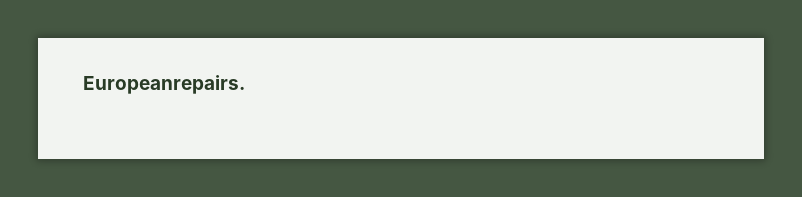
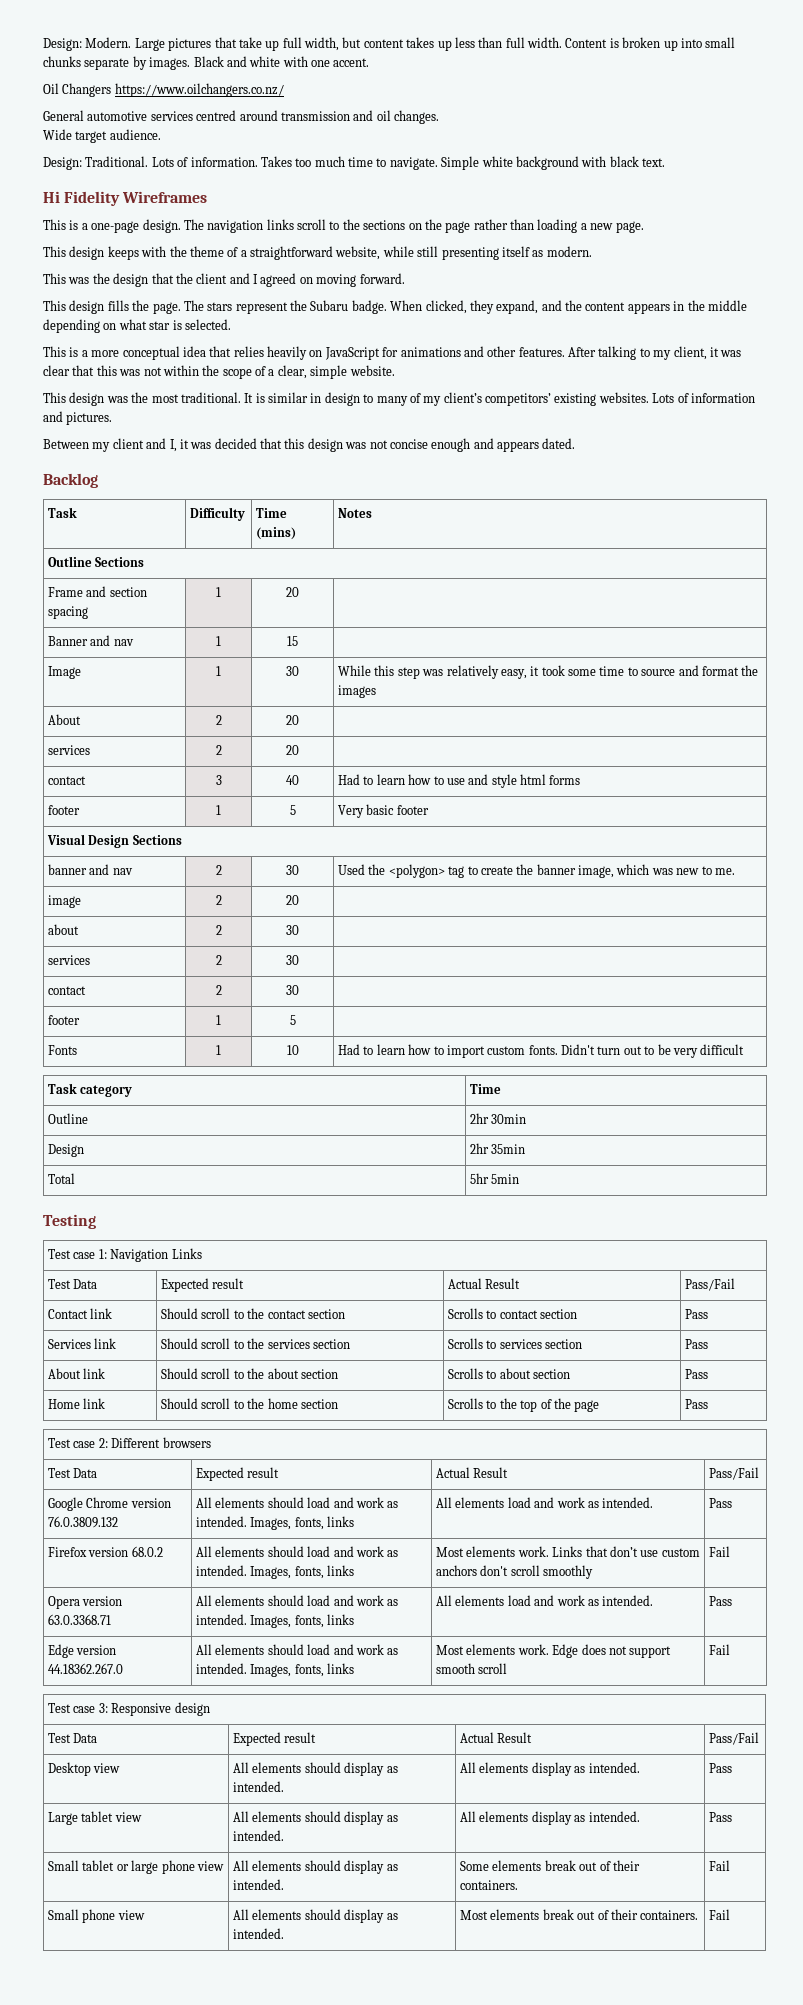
- Europeanrepairs.
+ Design: Modern. Large pictures that take up full width, but content takes up less than full width. Content is broken up into small chunks separate by images. Black and white with one accent.
+ Oil Changers https://www.oilchangers.co.nz/
+ General automotive services centred around transmission and oil changes.
+ Wide target audience.
+ Design: Traditional. Lots of information. Takes too much time to navigate. Simple white background with black text.
+ Hi Fidelity Wireframes
+ This is a one-page design. The navigation links scroll to the sections on the page rather than loading a new page.
+ This design keeps with the theme of a straightforward website, while still presenting itself as modern.
+ This was the design that the client and I agreed on moving forward.
+ This design fills the page. The stars represent the Subaru badge. When clicked, they expand, and the content appears in the middle depending on what star is selected.
+ This is a more conceptual idea that relies heavily on JavaScript for animations and other features. After talking to my client, it was clear that this was not within the scope of a clear, simple website.
+ This design was the most traditional. It is similar in design to many of my client’s competitors’ existing websites. Lots of information and pictures.
+ Between my client and I, it was decided that this design was not concise enough and appears dated.
+ Backlog
+ Task | Difficulty | Time (mins) | Notes
+ Outline Sections
+ Frame and section spacing | 1 | 20 |
+ Banner and nav | 1 | 15 |
+ Image | 1 | 30 | While this step was relatively easy, it took some time to source and format the images
+ About | 2 | 20 |
+ services | 2 | 20 |
+ contact | 3 | 40 | Had to learn how to use and style html forms
+ footer | 1 | 5 | Very basic footer
+ Visual Design Sections
+ banner and nav | 2 | 30 | Used the <polygon> tag to create the banner image, which was new to me.
+ image | 2 | 20 |
+ about | 2 | 30 |
+ services | 2 | 30 |
+ contact | 2 | 30 |
+ footer | 1 | 5 |
+ Fonts | 1 | 10 | Had to learn how to import custom fonts. Didn't turn out to be very difficult
+ Task category | Time
+ Outline | 2hr 30min
+ Design | 2hr 35min
+ Total | 5hr 5min
+ Testing
+ Test case 1: Navigation Links
+ Test Data | Expected result | Actual Result | Pass/Fail
+ Contact link | Should scroll to the contact section | Scrolls to contact section | Pass
+ Services link | Should scroll to the services section | Scrolls to services section | Pass
+ About link | Should scroll to the about section | Scrolls to about section | Pass
+ Home link | Should scroll to the home section | Scrolls to the top of the page | Pass
+ Test case 2: Different browsers
+ Test Data | Expected result | Actual Result | Pass/Fail
+ Google Chrome version 76.0.3809.132 | All elements should load and work as intended. Images, fonts, links | All elements load and work as intended. | Pass
+ Firefox version 68.0.2 | All elements should load and work as intended. Images, fonts, links | Most elements work. Links that don’t use custom anchors don't scroll smoothly | Fail
+ Opera version 63.0.3368.71 | All elements should load and work as intended. Images, fonts, links | All elements load and work as intended. | Pass
+ Edge version 44.18362.267.0 | All elements should load and work as intended. Images, fonts, links | Most elements work. Edge does not support smooth scroll | Fail
+ Test case 3: Responsive design
+ Test Data | Expected result | Actual Result | Pass/Fail
+ Desktop view | All elements should display as intended. | All elements display as intended. | Pass
+ Large tablet view | All elements should display as intended. | All elements display as intended. | Pass
+ Small tablet or large phone view | All elements should display as intended. | Some elements break out of their containers. | Fail
+ Small phone view | All elements should display as intended. | Most elements break out of their containers. | Fail

